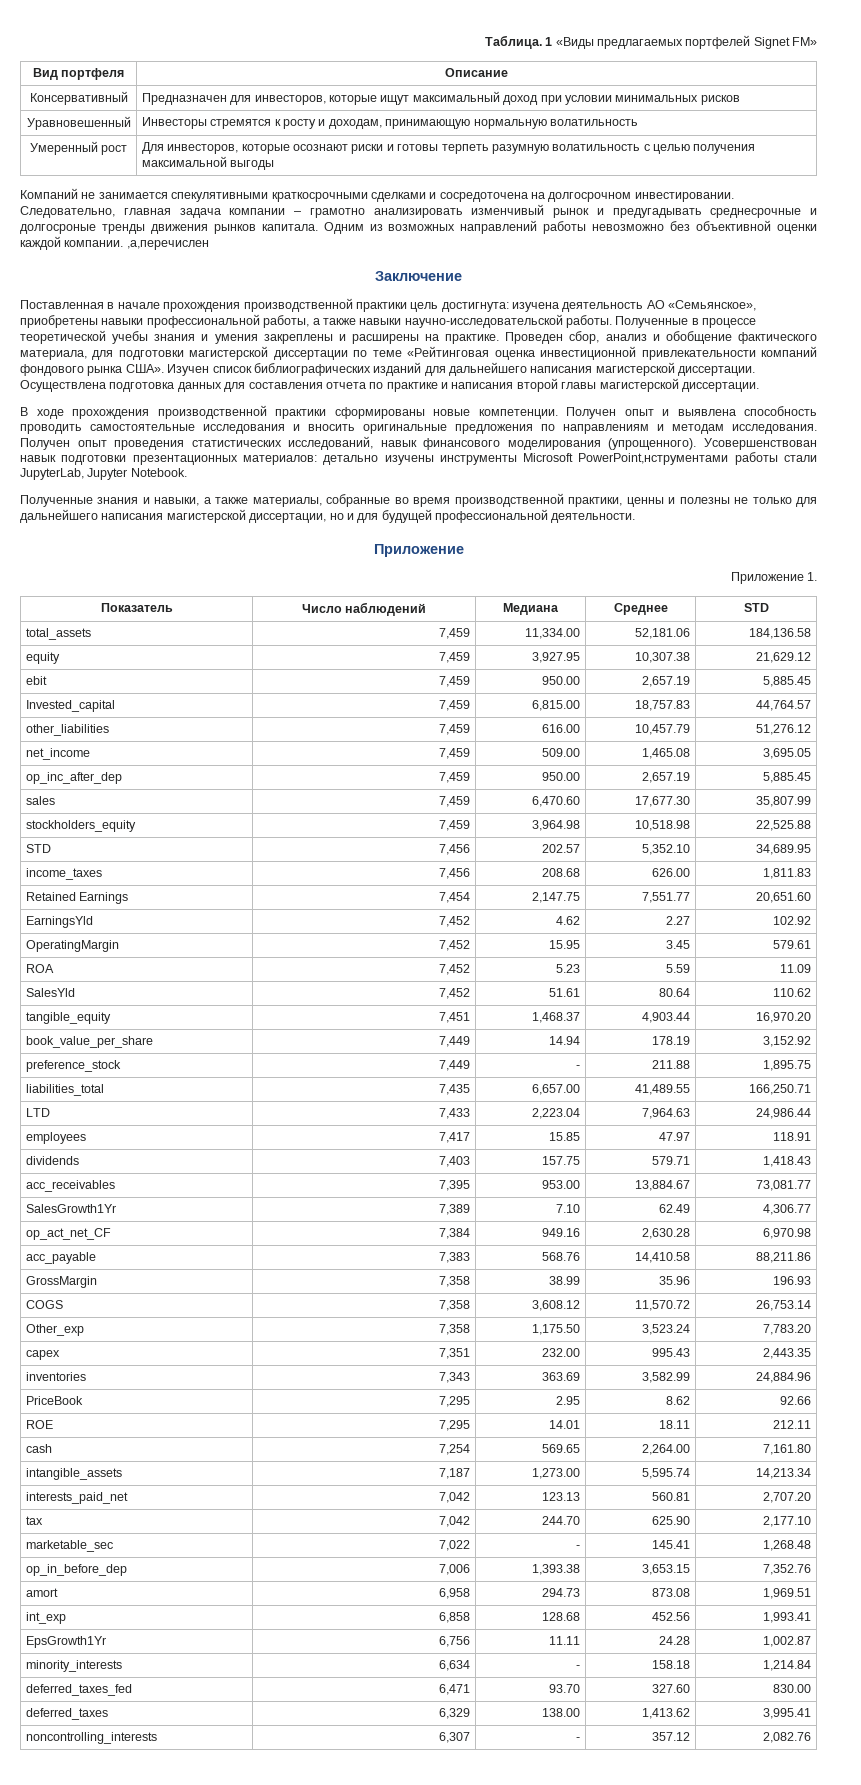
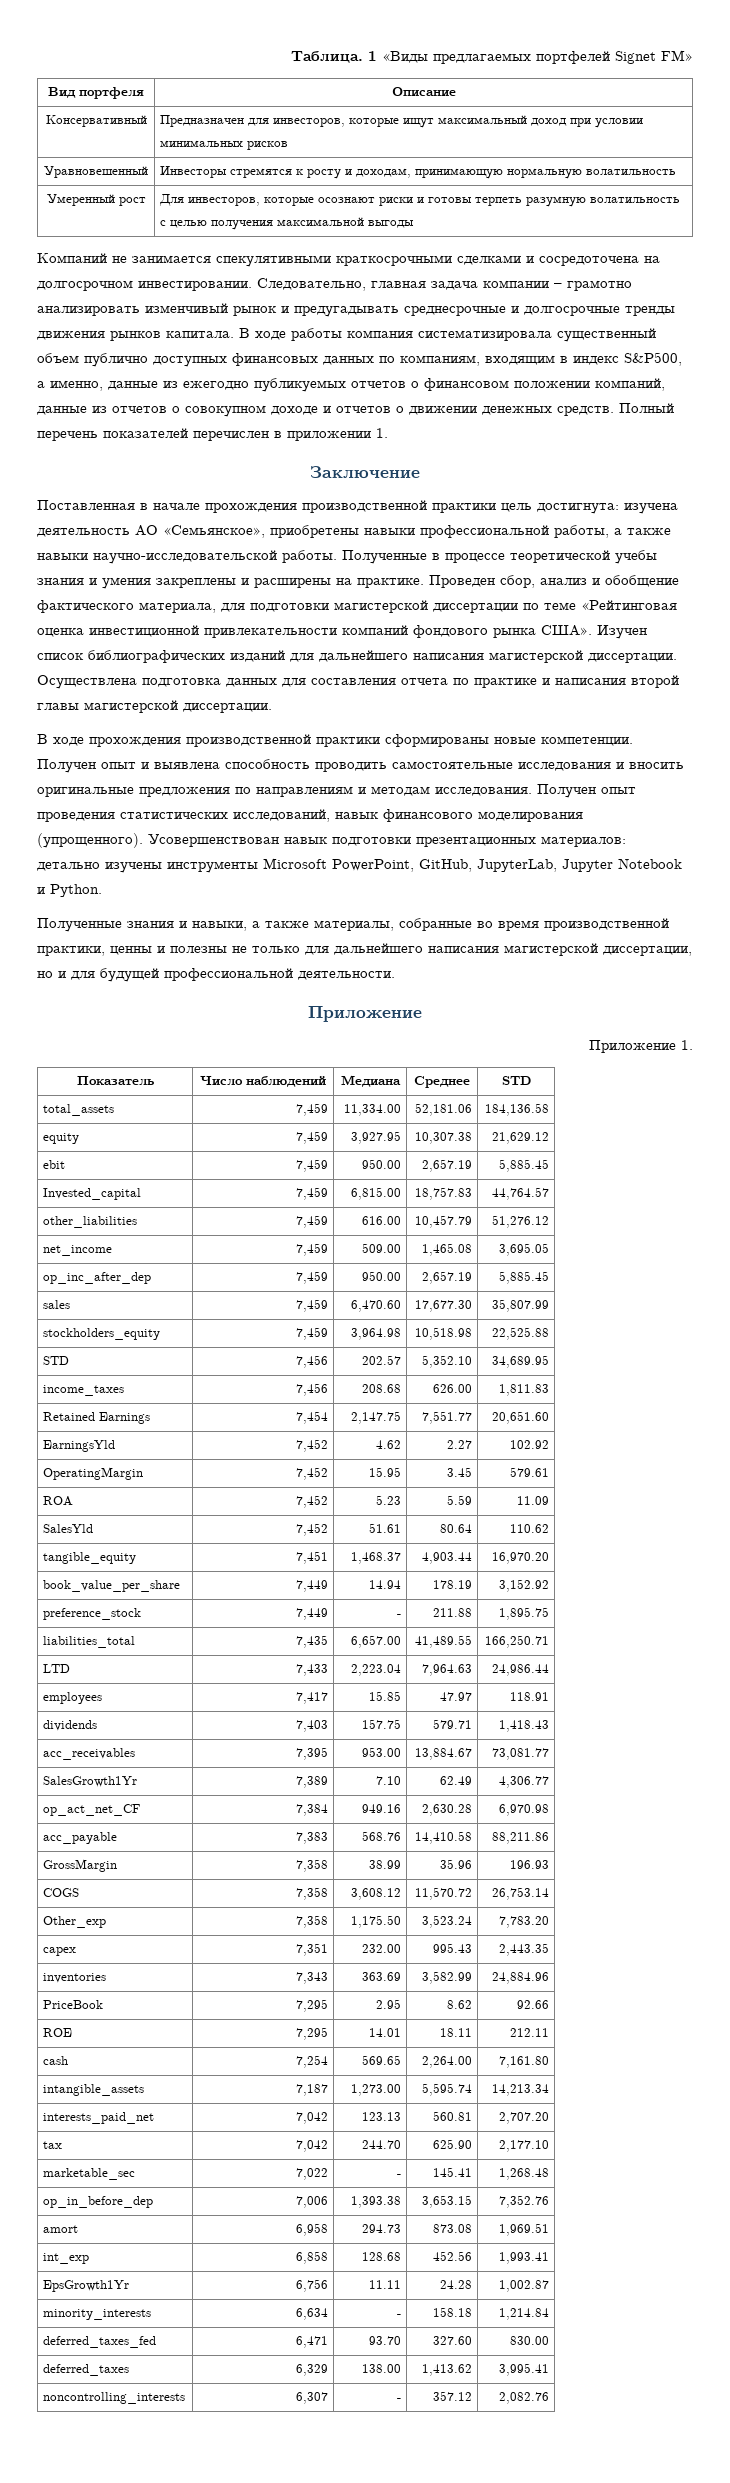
- Следовательно, главная задача компании – грамотно анализировать изменчивый рынок и предугадывать среднесрочные и долгосроные тренды движения рынков капитала.
+ Следовательно, главная задача компании – грамотно анализировать изменчивый рынок и предугадывать среднесрочные и долгосрочные тренды движения рынков капитала.
- Одним из возможных направлений работы невозможно без объективной оценки каждой компании. ,а,перечислен
+ В ходе работы компания систематизировала существенный объем публично доступных финансовых данных по компаниям, входящим в индекс S&P500, а именно, данные из ежегодно публикуемых отчетов о финансовом положении компаний, данные из отчетов о совокупном доходе и отчетов о движении денежных средств. Полный перечень показателей перечислен в приложении 1.
- Усовершенствован навык подготовки презентационных материалов: детально изучены инструменты Microsoft PowerPoint,нструментами работы стали JupyterLab, Jupyter Notebook.
+ Усовершенствован навык подготовки презентационных материалов: детально изучены инструменты Microsoft PowerPoint, GitHub, JupyterLab, Jupyter Notebook и Python.

